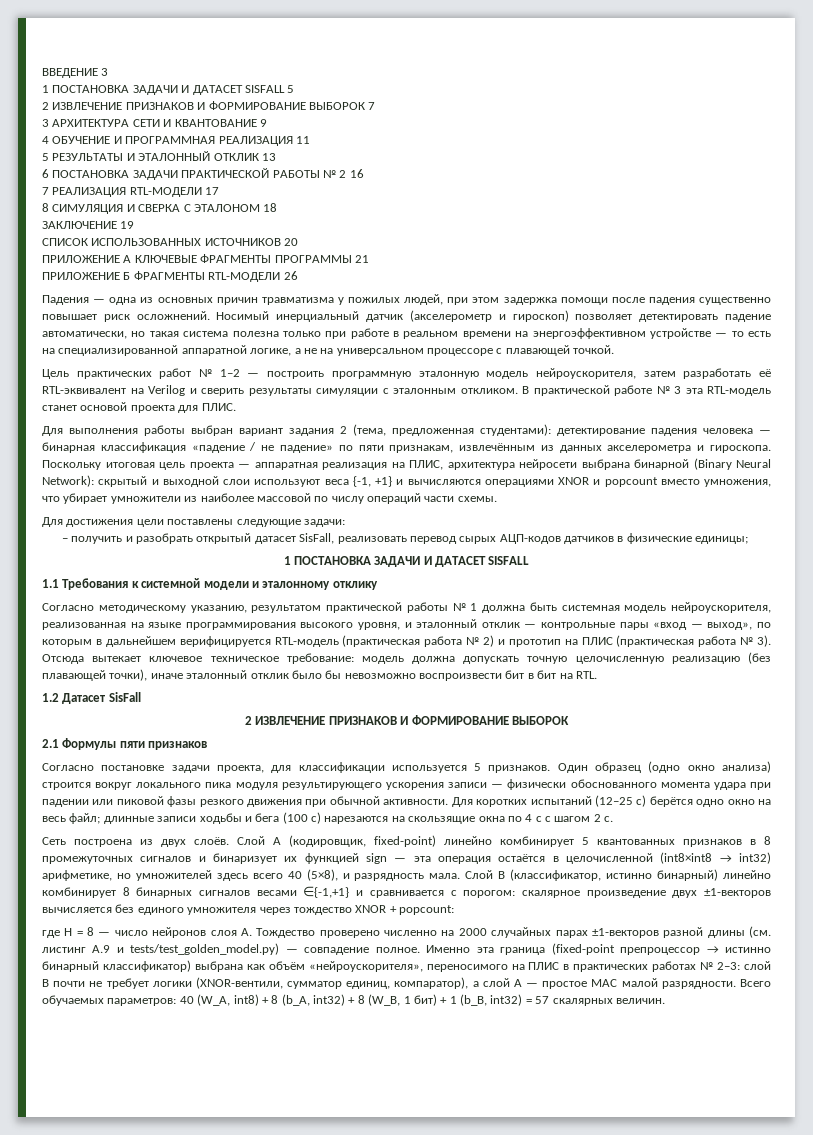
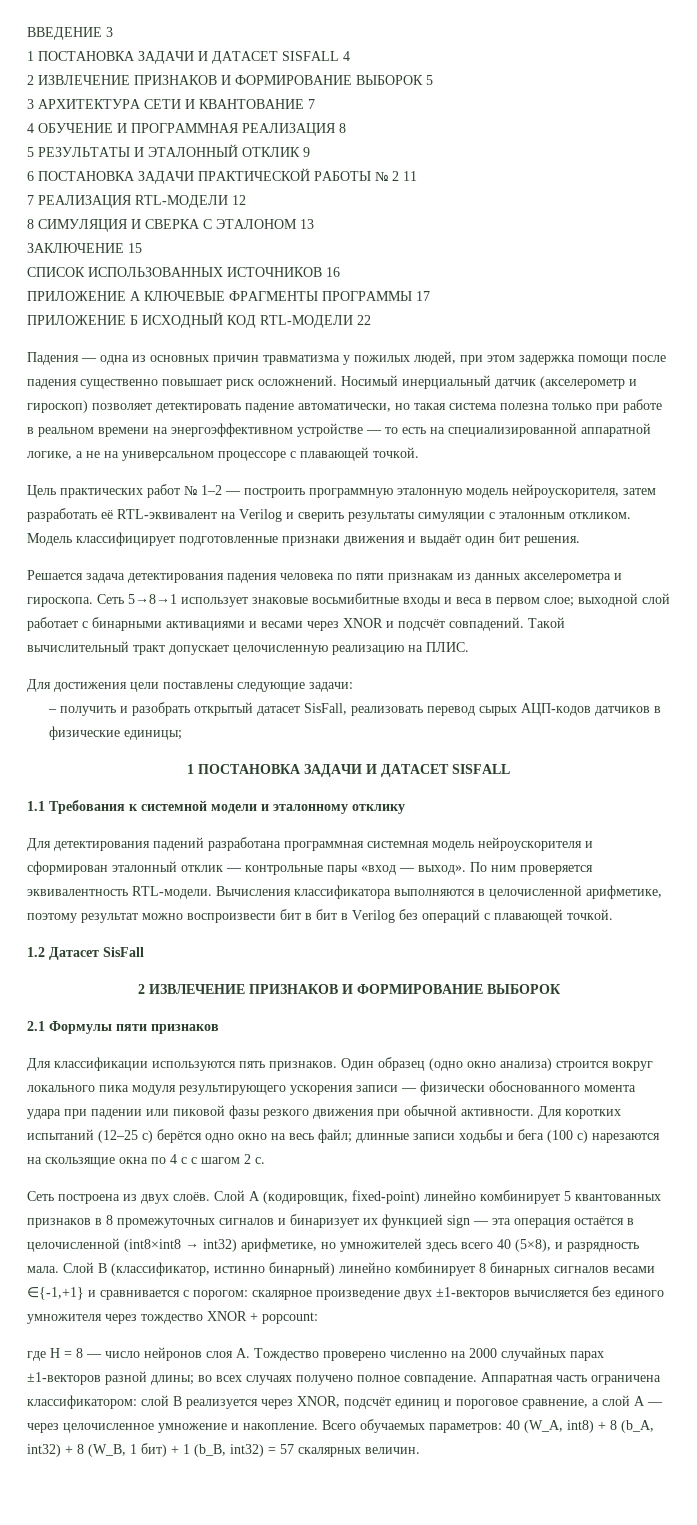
- 1 ПОСТАНОВКА ЗАДАЧИ И ДАТАСЕТ SISFALL 5
- 2 ИЗВЛЕЧЕНИЕ ПРИЗНАКОВ И ФОРМИРОВАНИЕ ВЫБОРОК 7
+ 1 ПОСТАНОВКА ЗАДАЧИ И ДАТАСЕТ SISFALL 4
+ 2 ИЗВЛЕЧЕНИЕ ПРИЗНАКОВ И ФОРМИРОВАНИЕ ВЫБОРОК 5
- 3 АРХИТЕКТУРА СЕТИ И КВАНТОВАНИЕ 9
+ 3 АРХИТЕКТУРА СЕТИ И КВАНТОВАНИЕ 7
- 4 ОБУЧЕНИЕ И ПРОГРАММНАЯ РЕАЛИЗАЦИЯ 11
+ 4 ОБУЧЕНИЕ И ПРОГРАММНАЯ РЕАЛИЗАЦИЯ 8
- 5 РЕЗУЛЬТАТЫ И ЭТАЛОННЫЙ ОТКЛИК 13
+ 5 РЕЗУЛЬТАТЫ И ЭТАЛОННЫЙ ОТКЛИК 9
- 6 ПОСТАНОВКА ЗАДАЧИ ПРАКТИЧЕСКОЙ РАБОТЫ № 2 16
+ 6 ПОСТАНОВКА ЗАДАЧИ ПРАКТИЧЕСКОЙ РАБОТЫ № 2 11
- 7 РЕАЛИЗАЦИЯ RTL-МОДЕЛИ 17
+ 7 РЕАЛИЗАЦИЯ RTL-МОДЕЛИ 12
- 8 СИМУЛЯЦИЯ И СВЕРКА С ЭТАЛОНОМ 18
+ 8 СИМУЛЯЦИЯ И СВЕРКА С ЭТАЛОНОМ 13
- ЗАКЛЮЧЕНИЕ 19
+ ЗАКЛЮЧЕНИЕ 15
- СПИСОК ИСПОЛЬЗОВАННЫХ ИСТОЧНИКОВ 20
+ СПИСОК ИСПОЛЬЗОВАННЫХ ИСТОЧНИКОВ 16
- ПРИЛОЖЕНИЕ А КЛЮЧЕВЫЕ ФРАГМЕНТЫ ПРОГРАММЫ 21
+ ПРИЛОЖЕНИЕ А КЛЮЧЕВЫЕ ФРАГМЕНТЫ ПРОГРАММЫ 17
- ПРИЛОЖЕНИЕ Б ФРАГМЕНТЫ RTL-МОДЕЛИ 26
+ ПРИЛОЖЕНИЕ Б ИСХОДНЫЙ КОД RTL-МОДЕЛИ 22
- В практической работе № 3 эта RTL-модель станет основой проекта для ПЛИС.
- Для выполнения работы выбран вариант задания 2 (тема, предложенная студентами): детектирование падения человека — бинарная классификация «падение / не падение» по пяти признакам, извлечённым из данных акселерометра и гироскопа.
+ Модель классифицирует подготовленные признаки движения и выдаёт один бит решения.
+ Решается задача детектирования падения человека по пяти признакам из данных акселерометра и гироскопа.
- Поскольку итоговая цель проекта — аппаратная реализация на ПЛИС, архитектура нейросети выбрана бинарной (Binary Neural Network): скрытый и выходной слои используют веса {-1, +1} и вычисляются операциями XNOR и popcount вместо умножения, что убирает умножители из наиболее массовой по числу операций части схемы.
+ Сеть 5→8→1 использует знаковые восьмибитные входы и веса в первом слое; выходной слой работает с бинарными активациями и весами через XNOR и подсчёт совпадений. Такой вычислительный тракт допускает целочисленную реализацию на ПЛИС.
- Согласно методическому указанию, результатом практической работы № 1 должна быть системная модель нейроускорителя, реализованная на языке программирования высокого уровня, и эталонный отклик — контрольные пары «вход — выход», по которым в дальнейшем верифицируется RTL-модель (практическая работа № 2) и прототип на ПЛИС (практическая работа № 3). Отсюда вытекает ключевое техническое требование: модель должна допускать точную целочисленную реализацию (без плавающей точки), иначе эталонный отклик было бы невозможно воспроизвести бит в бит на RTL.
+ Для детектирования падений разработана программная системная модель нейроускорителя и сформирован эталонный отклик — контрольные пары «вход — выход». По ним проверяется эквивалентность RTL-модели. Вычисления классификатора выполняются в целочисленной арифметике, поэтому результат можно воспроизвести бит в бит в Verilog без операций с плавающей точкой.
- Согласно постановке задачи проекта, для классификации используется 5 признаков.
+ Для классификации используются пять признаков.
- где H = 8 — число нейронов слоя A. Тождество проверено численно на 2000 случайных парах ±1-векторов разной длины (см. листинг А.9 и tests/test_golden_model.py) — совпадение полное. Именно эта граница (fixed-point препроцессор → истинно бинарный классификатор) выбрана как объём «нейроускорителя», переносимого на ПЛИС в практических работах № 2–3: слой B почти не требует логики (XNOR-вентили, сумматор единиц, компаратор), а слой A — простое MAC малой разрядности.
+ где H = 8 — число нейронов слоя A. Тождество проверено численно на 2000 случайных парах ±1-векторов разной длины; во всех случаях получено полное совпадение. Аппаратная часть ограничена классификатором: слой B реализуется через XNOR, подсчёт единиц и пороговое сравнение, а слой A — через целочисленное умножение и накопление.

